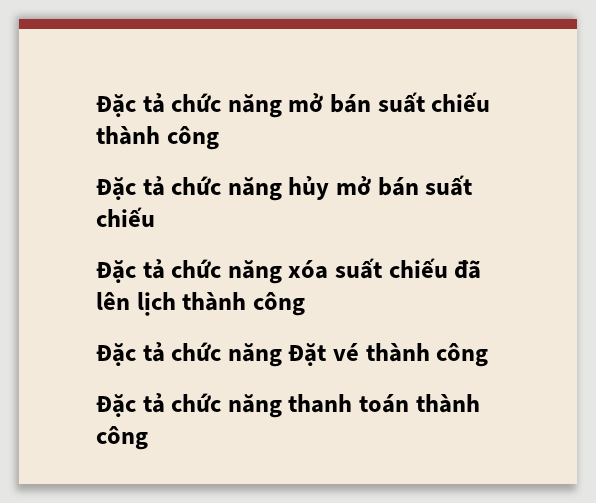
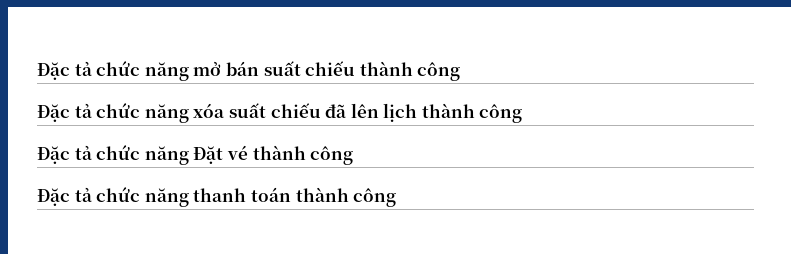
- Đặc tả chức năng hủy mở bán suất chiếu

